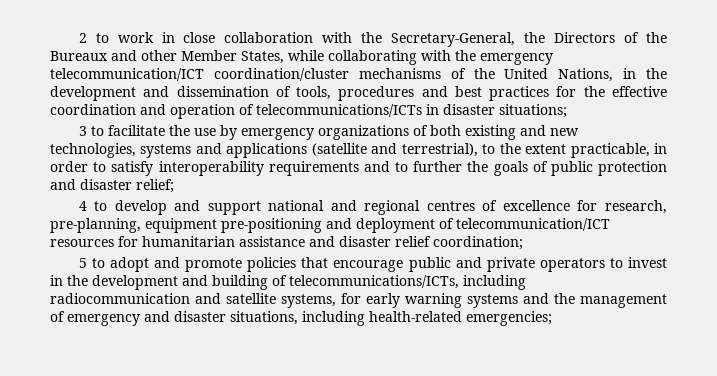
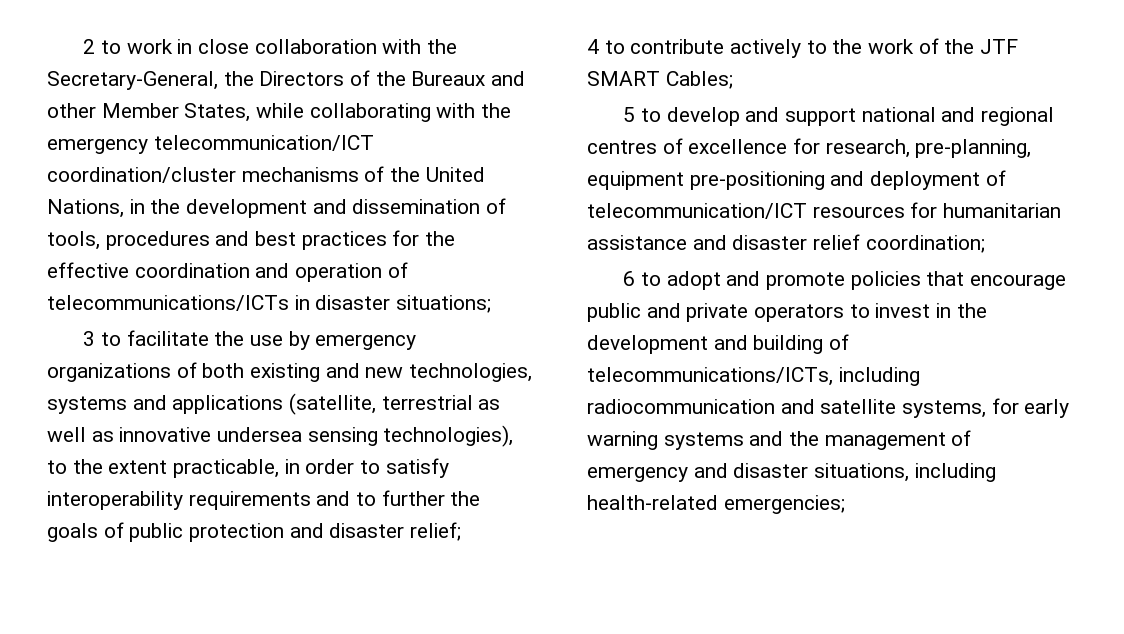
- 3 to facilitate the use by emergency organizations of both existing and new technologies, systems and applications (satellite and terrestrial), to the extent practicable, in order to satisfy interoperability requirements and to further the goals of public protection and disaster relief;
+ 3 to facilitate the use by emergency organizations of both existing and new technologies, systems and applications (satellite, terrestrial as well as innovative undersea sensing technologies), to the extent practicable, in order to satisfy interoperability requirements and to further the goals of public protection and disaster relief;
- 4 to develop and support national and regional centres of excellence for research, pre-planning, equipment pre-positioning and deployment of telecommunication/ICT resources for humanitarian assistance and disaster relief coordination;
+ 4 to contribute actively to the work of the JTF SMART Cables;
+ 5 to develop and support national and regional centres of excellence for research, pre-planning, equipment pre-positioning and deployment of telecommunication/ICT resources for humanitarian assistance and disaster relief coordination;
- 5 to adopt and promote policies that encourage public and private operators to invest in the development and building of telecommunications/ICTs, including radiocommunication and satellite systems, for early warning systems and the management of emergency and disaster situations, including health-related emergencies;
+ 6 to adopt and promote policies that encourage public and private operators to invest in the development and building of telecommunications/ICTs, including radiocommunication and satellite systems, for early warning systems and the management of emergency and disaster situations, including health-related emergencies;

